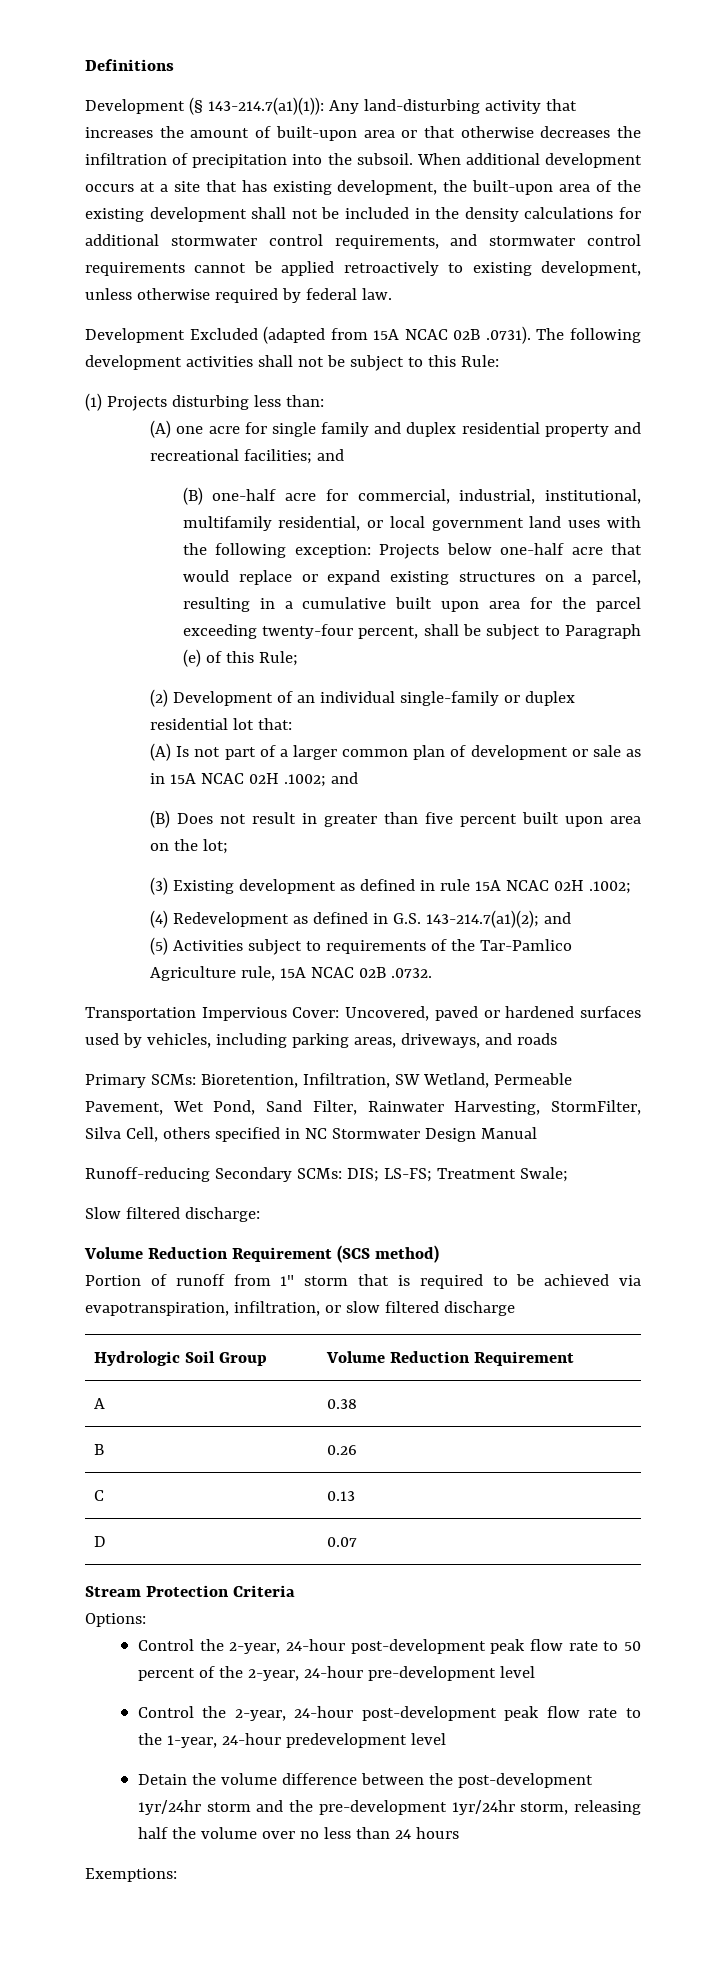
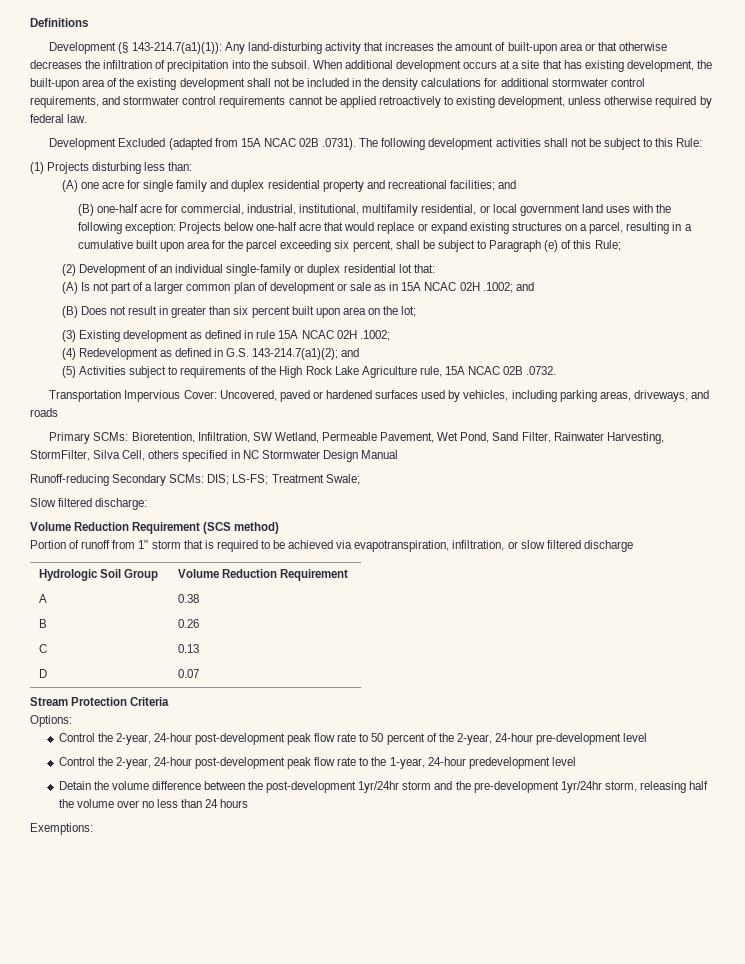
- (B) one-half acre for commercial, industrial, institutional, multifamily residential, or local government land uses with the following exception: Projects below one-half acre that would replace or expand existing structures on a parcel, resulting in a cumulative built upon area for the parcel exceeding twenty-four percent, shall be subject to Paragraph (e) of this Rule;
+ (B) one-half acre for commercial, industrial, institutional, multifamily residential, or local government land uses with the following exception: Projects below one-half acre that would replace or expand existing structures on a parcel, resulting in a cumulative built upon area for the parcel exceeding six percent, shall be subject to Paragraph (e) of this Rule;
- (B) Does not result in greater than five percent built upon area on the lot;
+ (B) Does not result in greater than six percent built upon area on the lot;
- (5) Activities subject to requirements of the Tar-Pamlico Agriculture rule, 15A NCAC 02B .0732.
+ (5) Activities subject to requirements of the High Rock Lake Agriculture rule, 15A NCAC 02B .0732.

